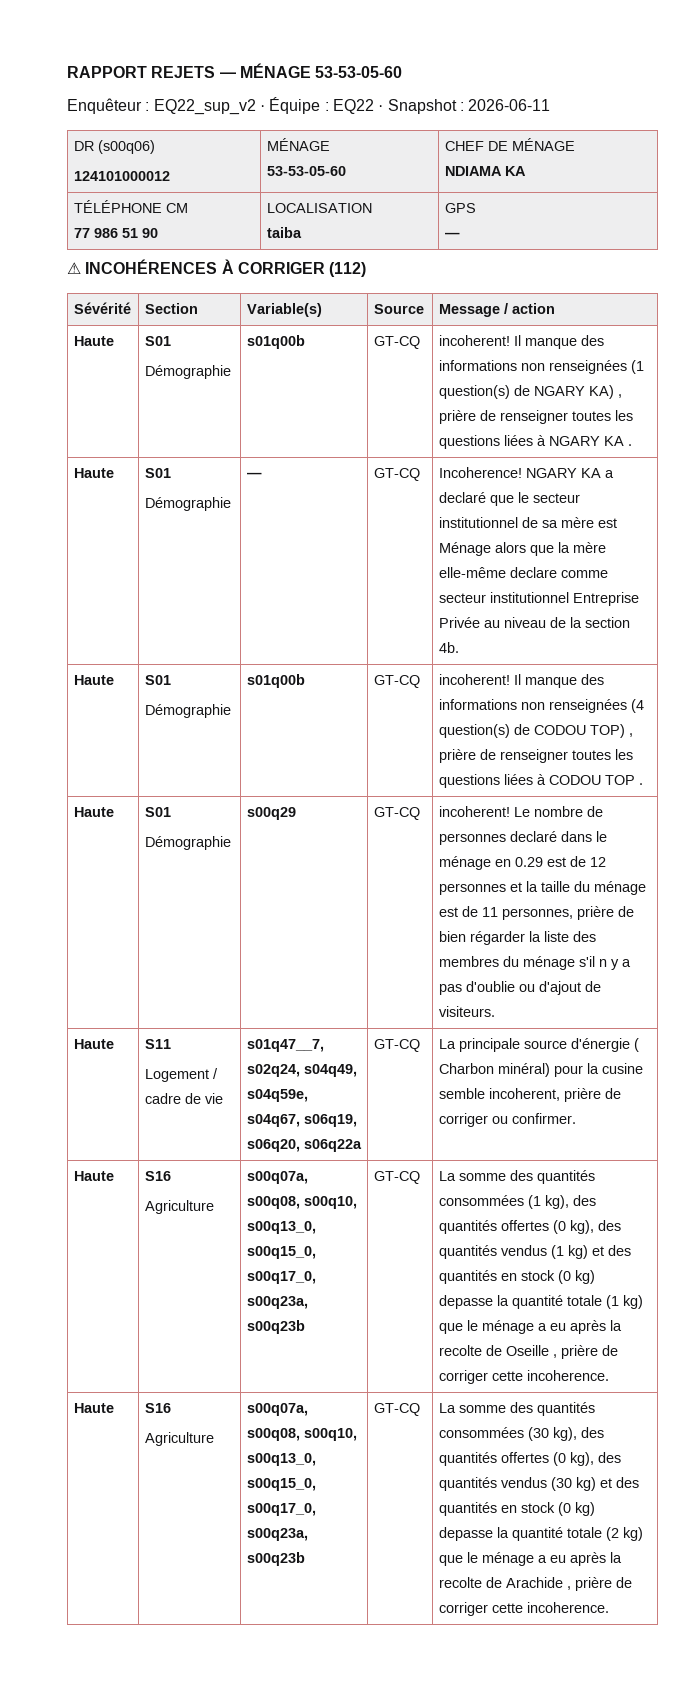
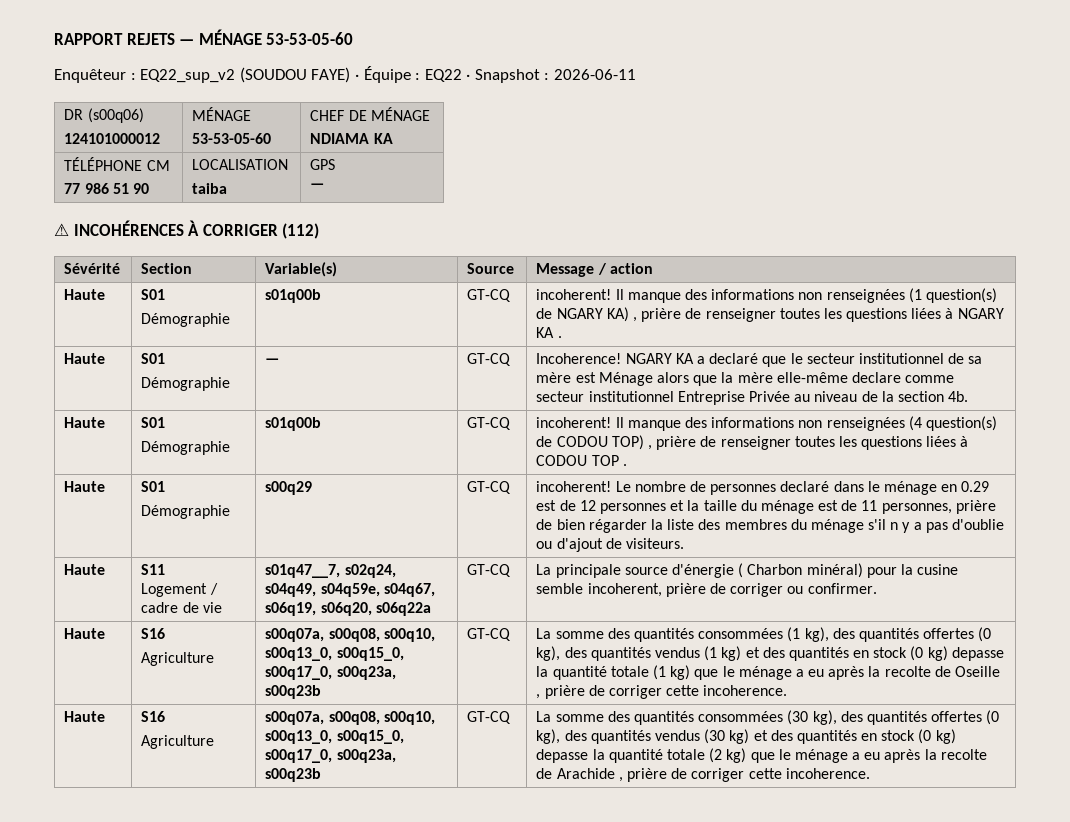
- Enquêteur : EQ22_sup_v2 · Équipe : EQ22 · Snapshot : 2026-06-11
+ Enquêteur : EQ22_sup_v2 (SOUDOU FAYE) · Équipe : EQ22 · Snapshot : 2026-06-11

